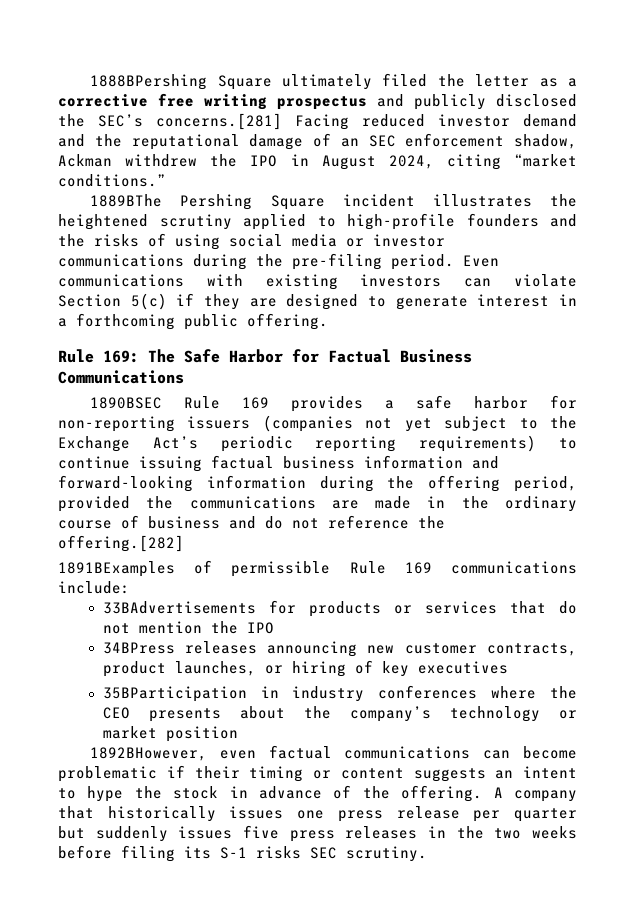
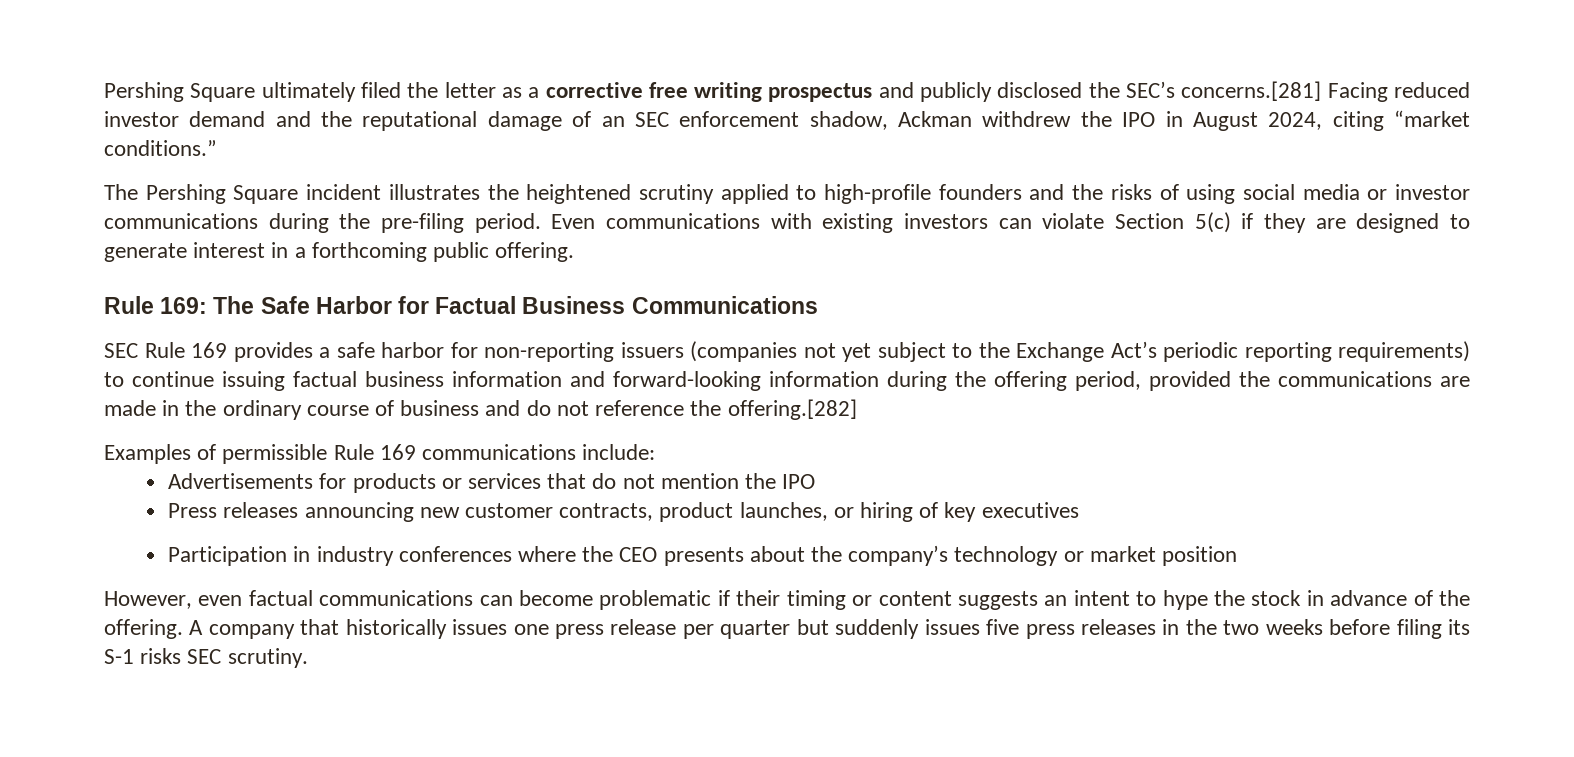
- 1888BPershing Square ultimately filed the letter as a corrective free writing prospectus and publicly disclosed the SEC’s concerns.[281] Facing reduced investor demand and the reputational damage of an SEC enforcement shadow, Ackman withdrew the IPO in August 2024, citing “market conditions.”
+ Pershing Square ultimately filed the letter as a corrective free writing prospectus and publicly disclosed the SEC’s concerns.[281] Facing reduced investor demand and the reputational damage of an SEC enforcement shadow, Ackman withdrew the IPO in August 2024, citing “market conditions.”
- 1889BThe Pershing Square incident illustrates the heightened scrutiny applied to high-profile founders and the risks of using social media or investor communications during the pre-filing period.
+ The Pershing Square incident illustrates the heightened scrutiny applied to high-profile founders and the risks of using social media or investor communications during the pre-filing period.
- 1890BSEC Rule 169 provides a safe harbor for non-reporting issuers (companies not yet subject to the Exchange Act’s periodic reporting requirements) to continue issuing factual business information and forward-looking information during the offering period, provided the communications are made in the ordinary course of business and do not reference the offering.[282]
+ SEC Rule 169 provides a safe harbor for non-reporting issuers (companies not yet subject to the Exchange Act’s periodic reporting requirements) to continue issuing factual business information and forward-looking information during the offering period, provided the communications are made in the ordinary course of business and do not reference the offering.[282]
- 1891BExamples of permissible Rule 169 communications include:
+ Examples of permissible Rule 169 communications include:
- 33BAdvertisements for products or services that do not mention the IPO
+ Advertisements for products or services that do not mention the IPO
- 34BPress releases announcing new customer contracts, product launches, or hiring of key executives
+ Press releases announcing new customer contracts, product launches, or hiring of key executives
- 35BParticipation in industry conferences where the CEO presents about the company’s technology or market position
+ Participation in industry conferences where the CEO presents about the company’s technology or market position
- 1892BHowever, even factual communications can become problematic if their timing or content suggests an intent to hype the stock in advance of the offering.
+ However, even factual communications can become problematic if their timing or content suggests an intent to hype the stock in advance of the offering.

